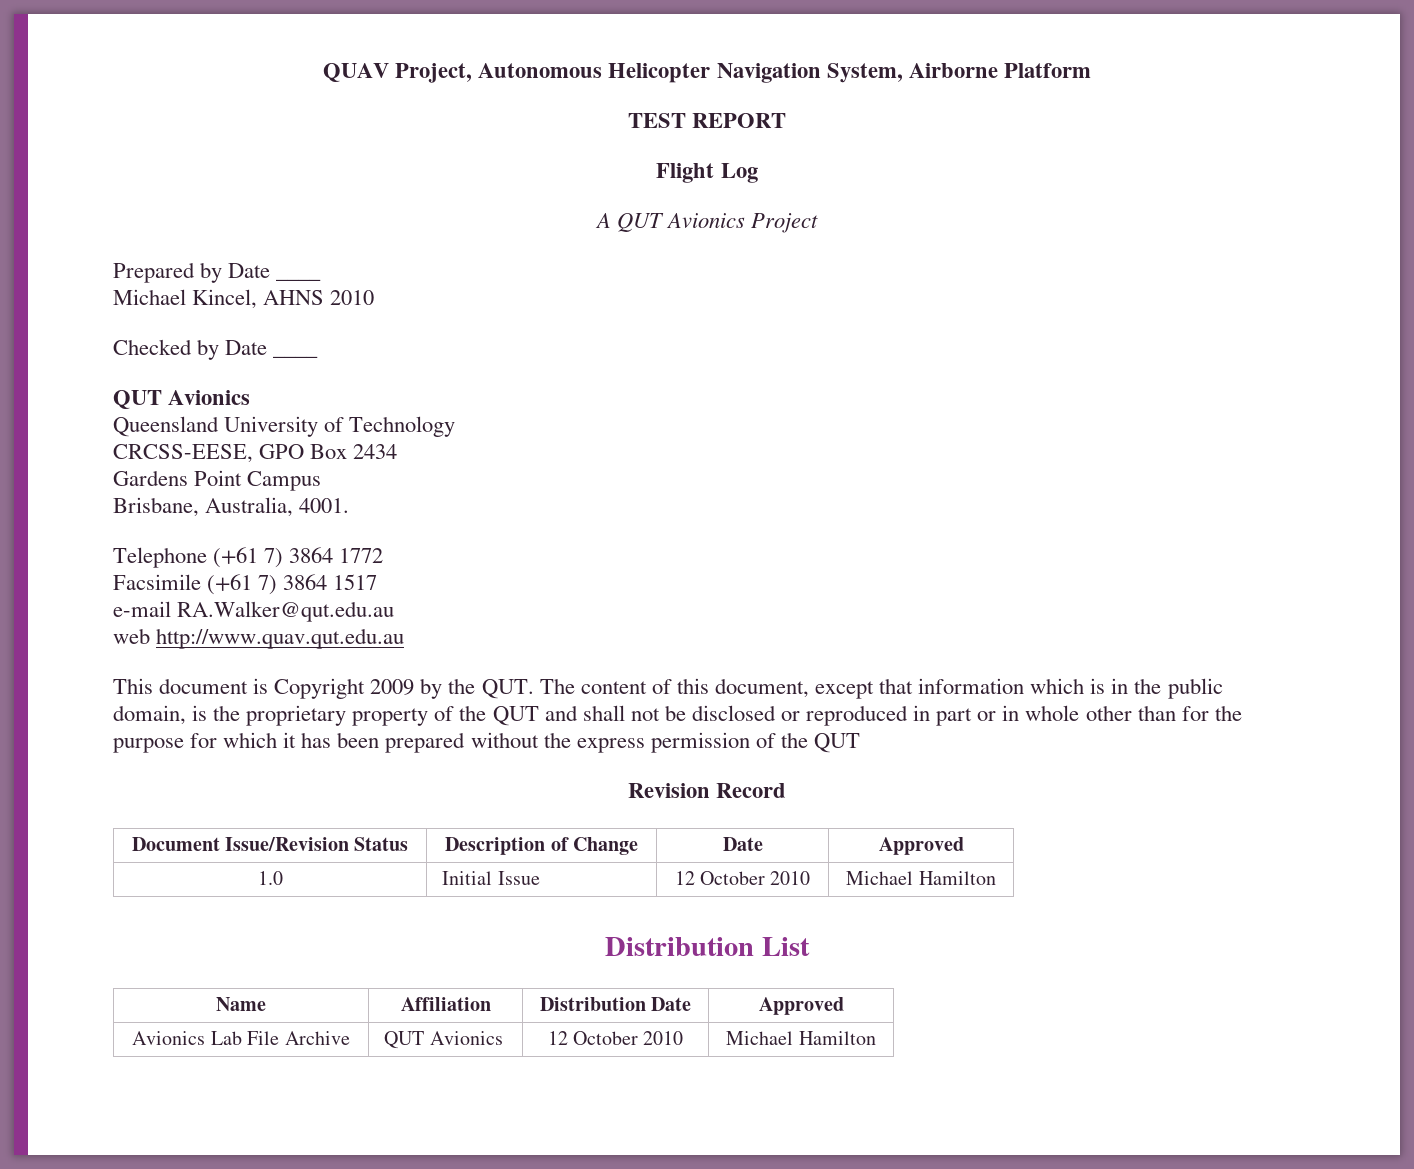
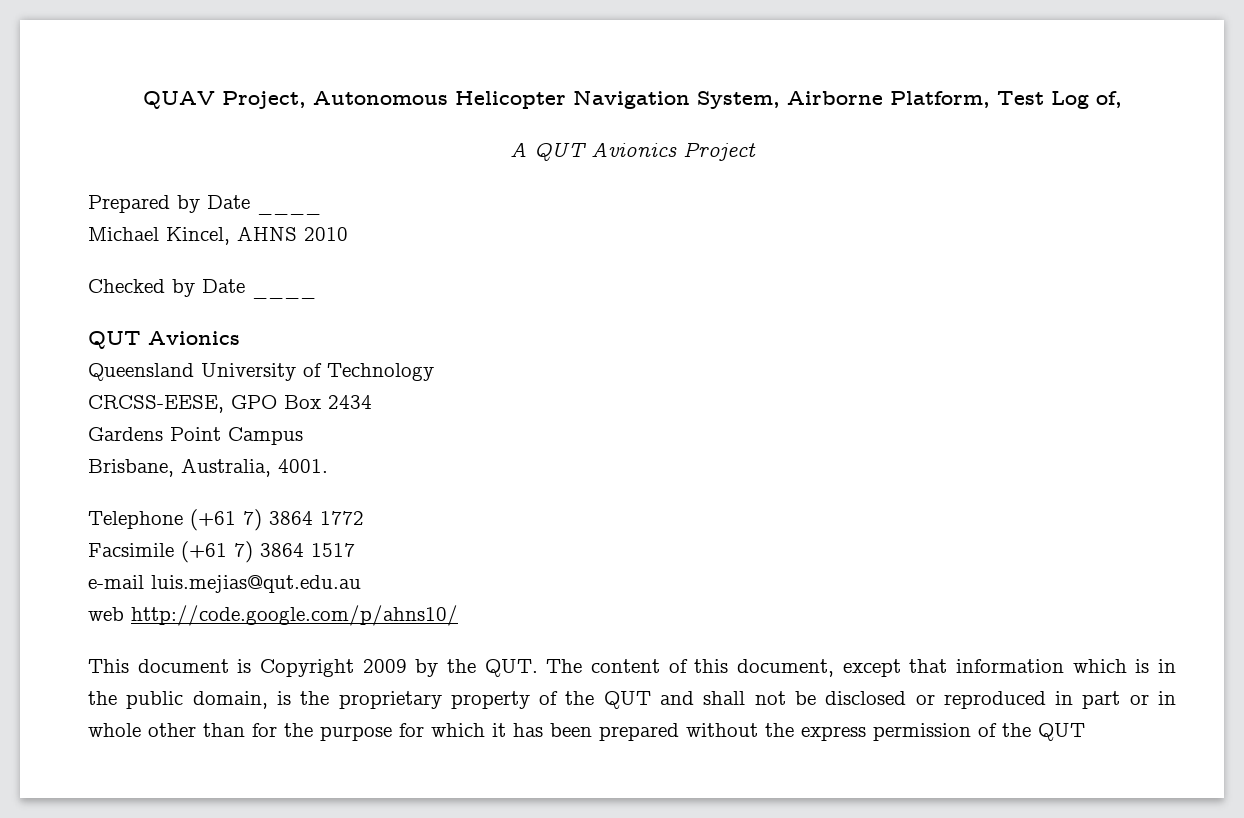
- QUAV Project, Autonomous Helicopter Navigation System, Airborne Platform
- TEST REPORT
- Flight Log
+ QUAV Project, Autonomous Helicopter Navigation System, Airborne Platform, Test Log of,
- e-mail RA.Walker@qut.edu.au
+ e-mail luis.mejias@qut.edu.au
- web http://www.quav.qut.edu.au
+ web http://code.google.com/p/ahns10/
- Revision Record
- Document Issue/Revision Status | Description of Change | Date | Approved
- 1.0 | Initial Issue | 12 October 2010 | Michael Hamilton
- Distribution List
- Name | Affiliation | Distribution Date | Approved
- Avionics Lab File Archive | QUT Avionics | 12 October 2010 | Michael Hamilton

